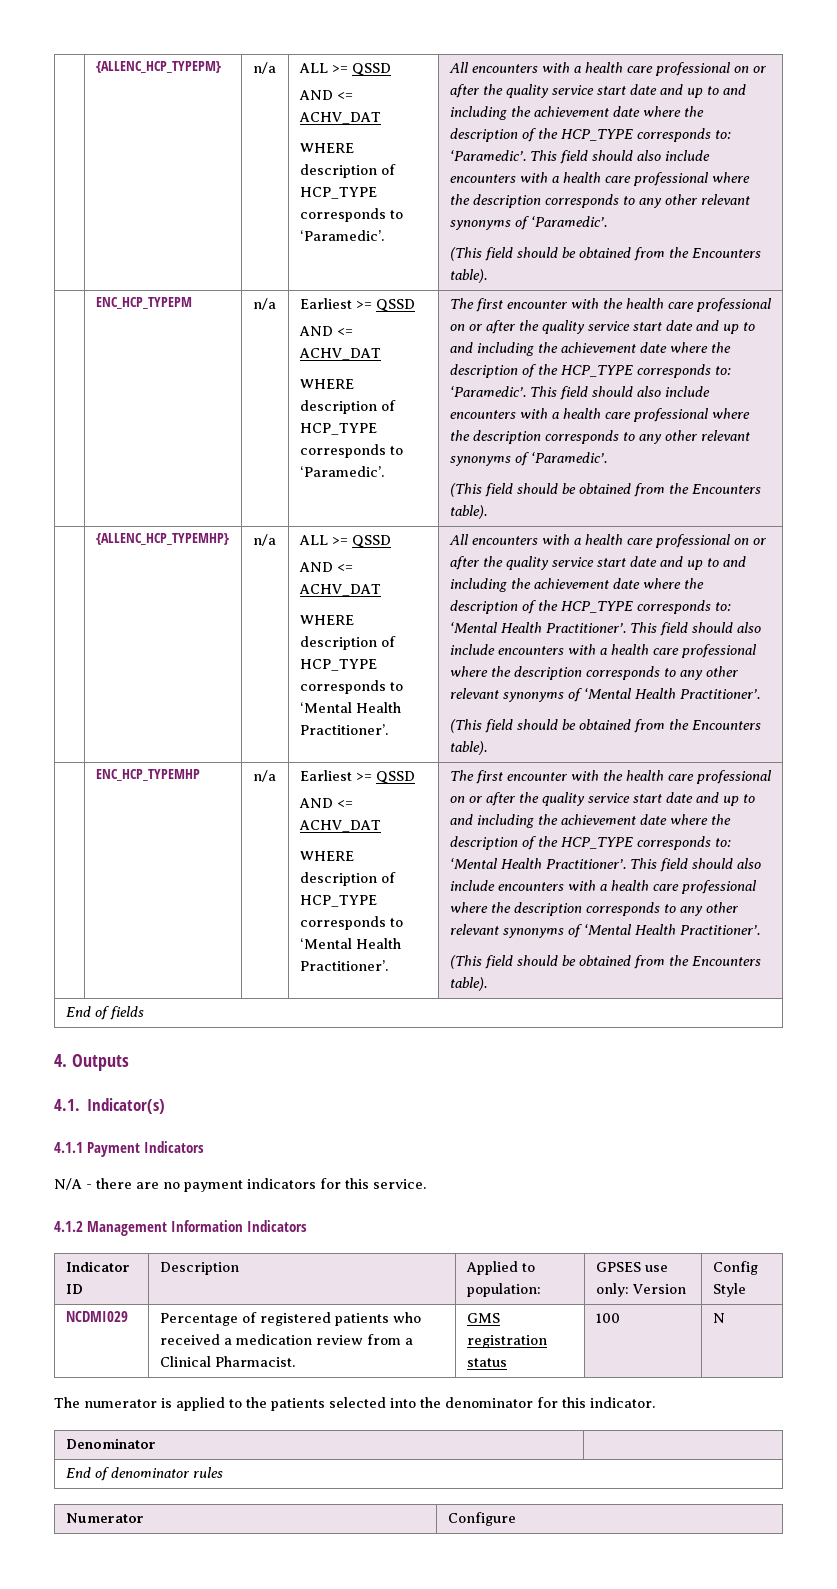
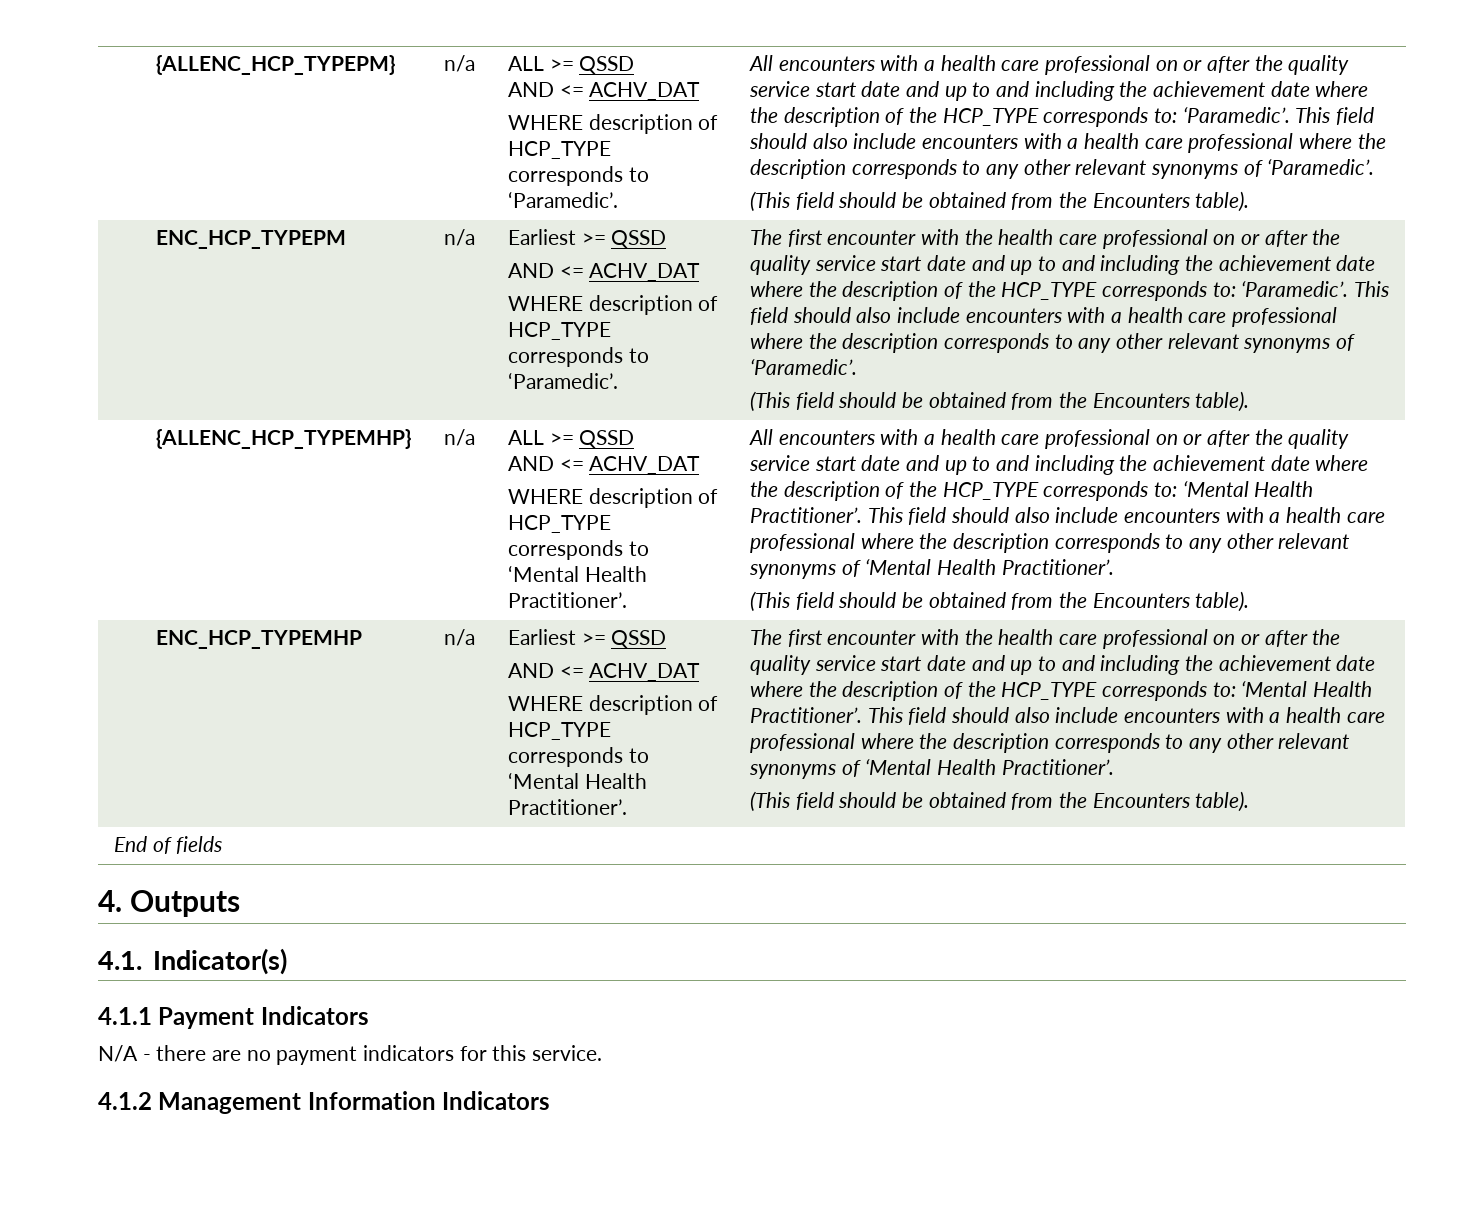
- Indicator ID | Description | Applied to population: | GPSES use only: Version | Config Style
- NCDMI029 | Percentage of registered patients who received a medication review from a Clinical Pharmacist. | GMS registration status | 100 | N
- The numerator is applied to the patients selected into the denominator for this indicator.
- Denominator |
- End of denominator rules
- Numerator | Configure

